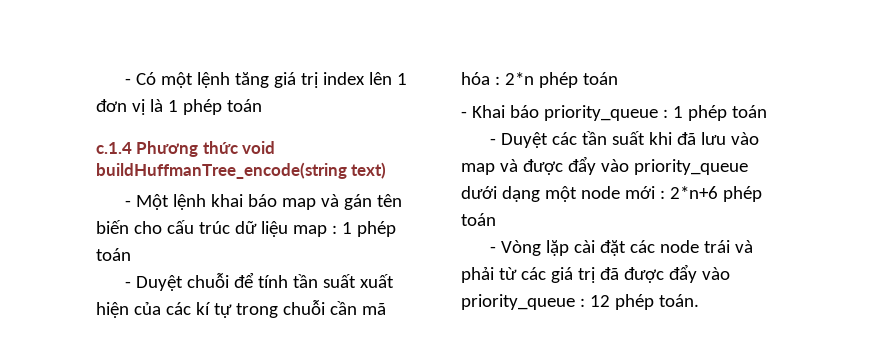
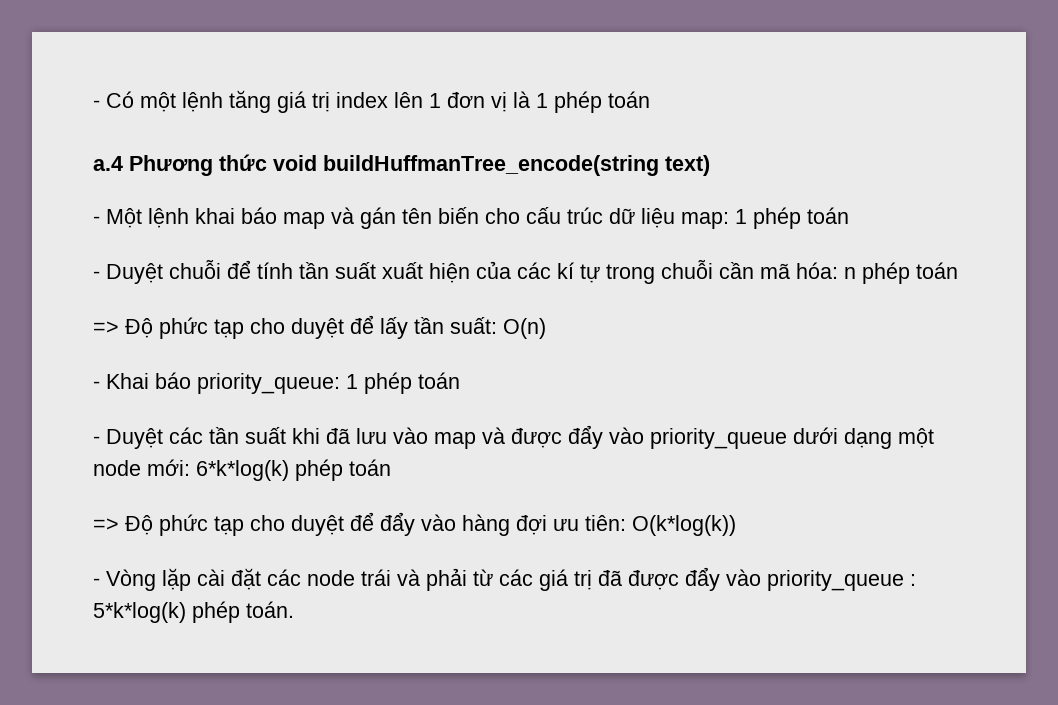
- c.1.4 Phương thức void buildHuffmanTree_encode(string text)
+ a.4 Phương thức void buildHuffmanTree_encode(string text)
- - Một lệnh khai báo map và gán tên biến cho cấu trúc dữ liệu map : 1 phép toán
+ - Một lệnh khai báo map và gán tên biến cho cấu trúc dữ liệu map: 1 phép toán
- - Duyệt chuỗi để tính tần suất xuất hiện của các kí tự trong chuỗi cần mã hóa : 2*n phép toán
+ - Duyệt chuỗi để tính tần suất xuất hiện của các kí tự trong chuỗi cần mã hóa: n phép toán
+ => Độ phức tạp cho duyệt để lấy tần suất: O(n)
- - Khai báo priority_queue : 1 phép toán
+ - Khai báo priority_queue: 1 phép toán
- - Duyệt các tần suất khi đã lưu vào map và được đẩy vào priority_queue dưới dạng một node mới : 2*n+6 phép toán
+ - Duyệt các tần suất khi đã lưu vào map và được đẩy vào priority_queue dưới dạng một node mới: 6*k*log(k) phép toán
+ => Độ phức tạp cho duyệt để đẩy vào hàng đợi ưu tiên: O(k*log(k))
- - Vòng lặp cài đặt các node trái và phải từ các giá trị đã được đẩy vào priority_queue : 12 phép toán.
+ - Vòng lặp cài đặt các node trái và phải từ các giá trị đã được đẩy vào priority_queue : 5*k*log(k) phép toán.

